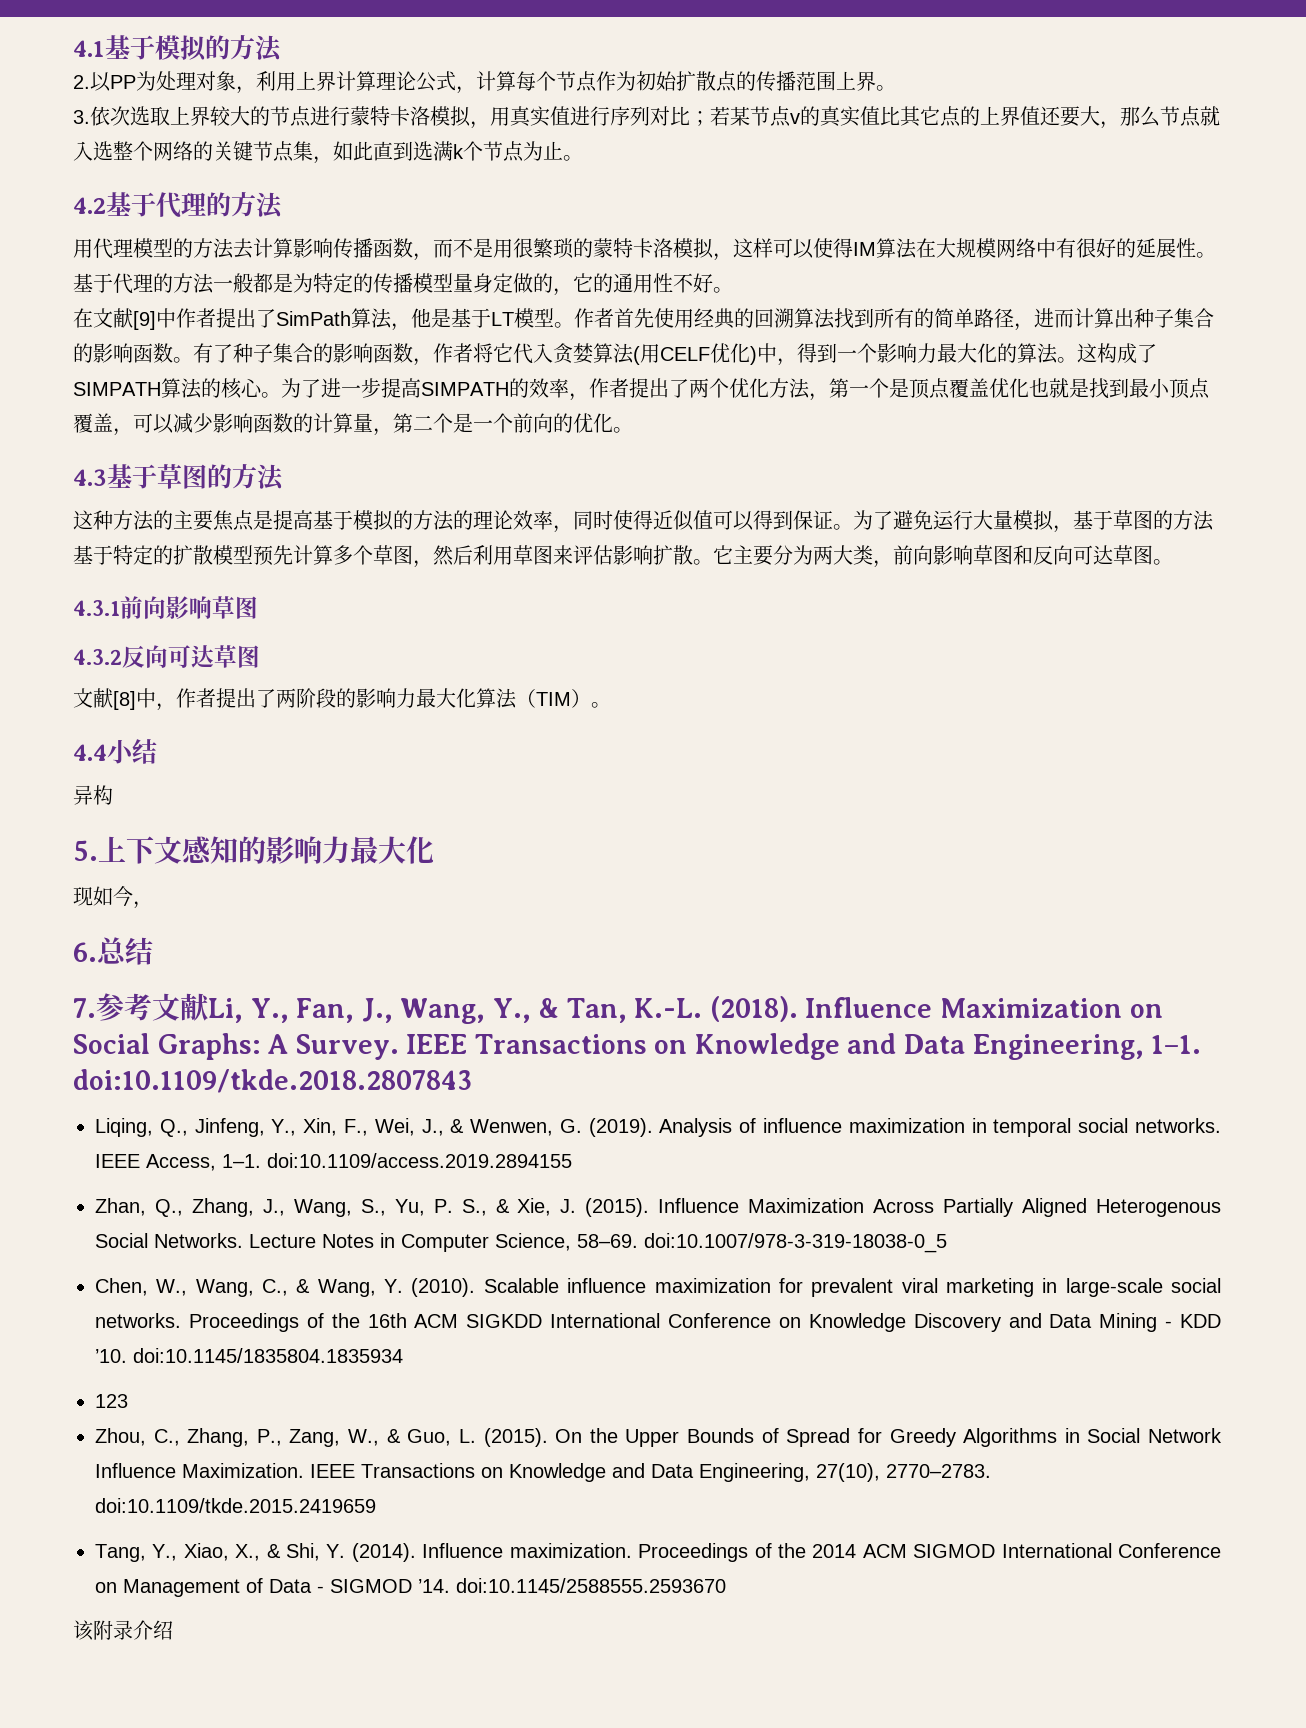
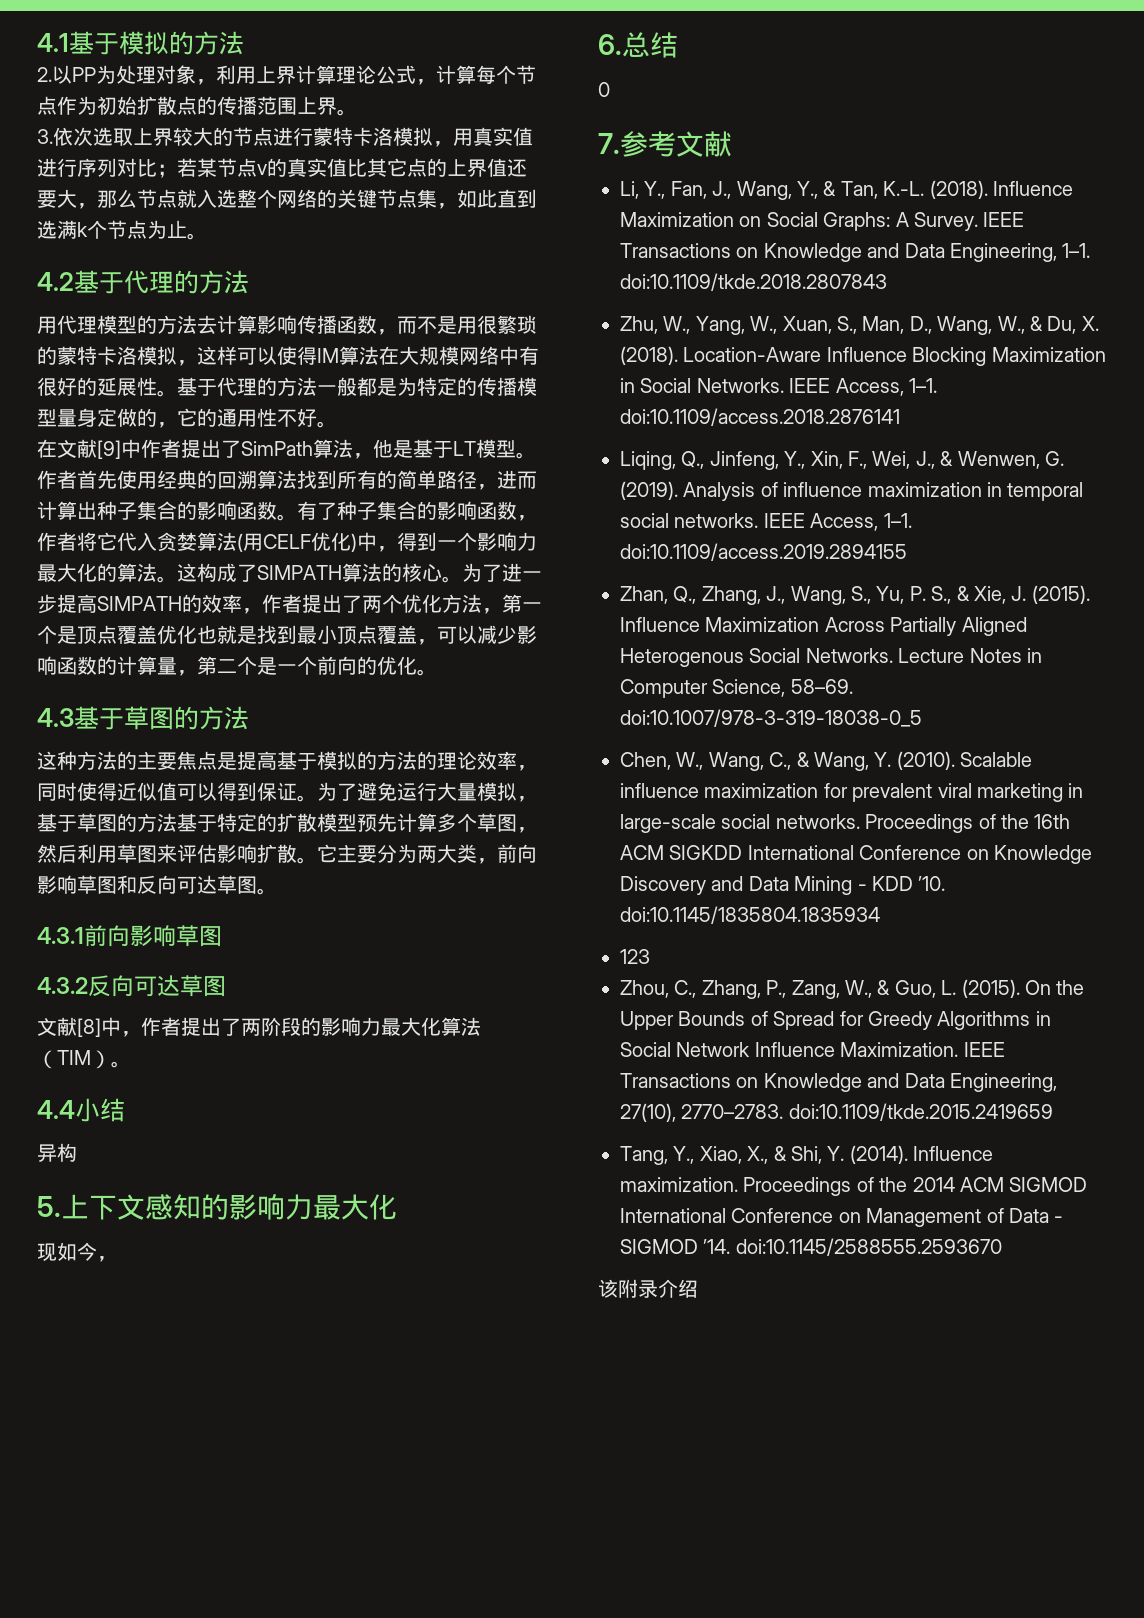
+ 0
- 7.参考文献Li, Y., Fan, J., Wang, Y., & Tan, K.-L. (2018).
+ 7.参考文献
+ Li, Y., Fan, J., Wang, Y., & Tan, K.-L. (2018).
+ Zhu, W., Yang, W., Xuan, S., Man, D., Wang, W., & Du, X. (2018). Location-Aware Influence Blocking Maximization in Social Networks. IEEE Access, 1–1. doi:10.1109/access.2018.2876141

